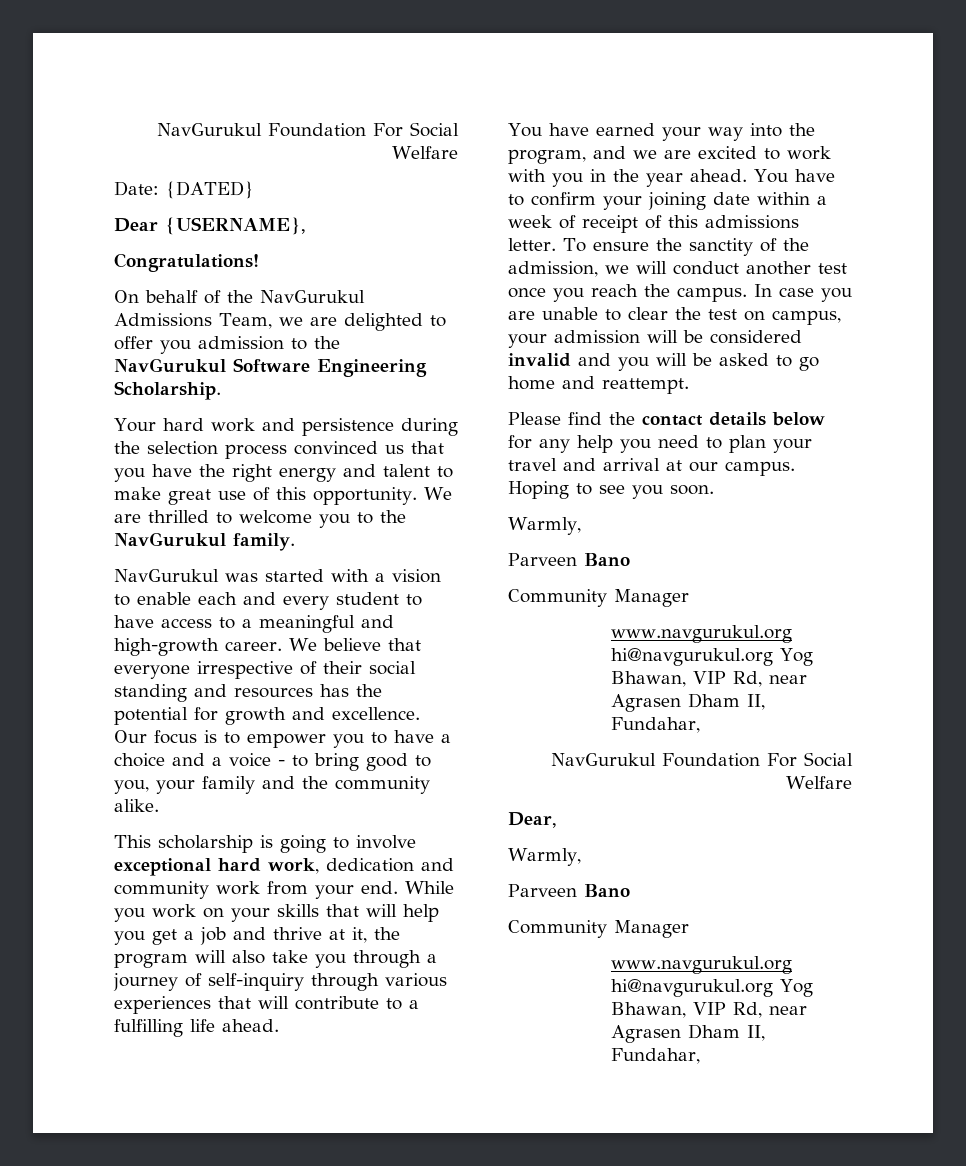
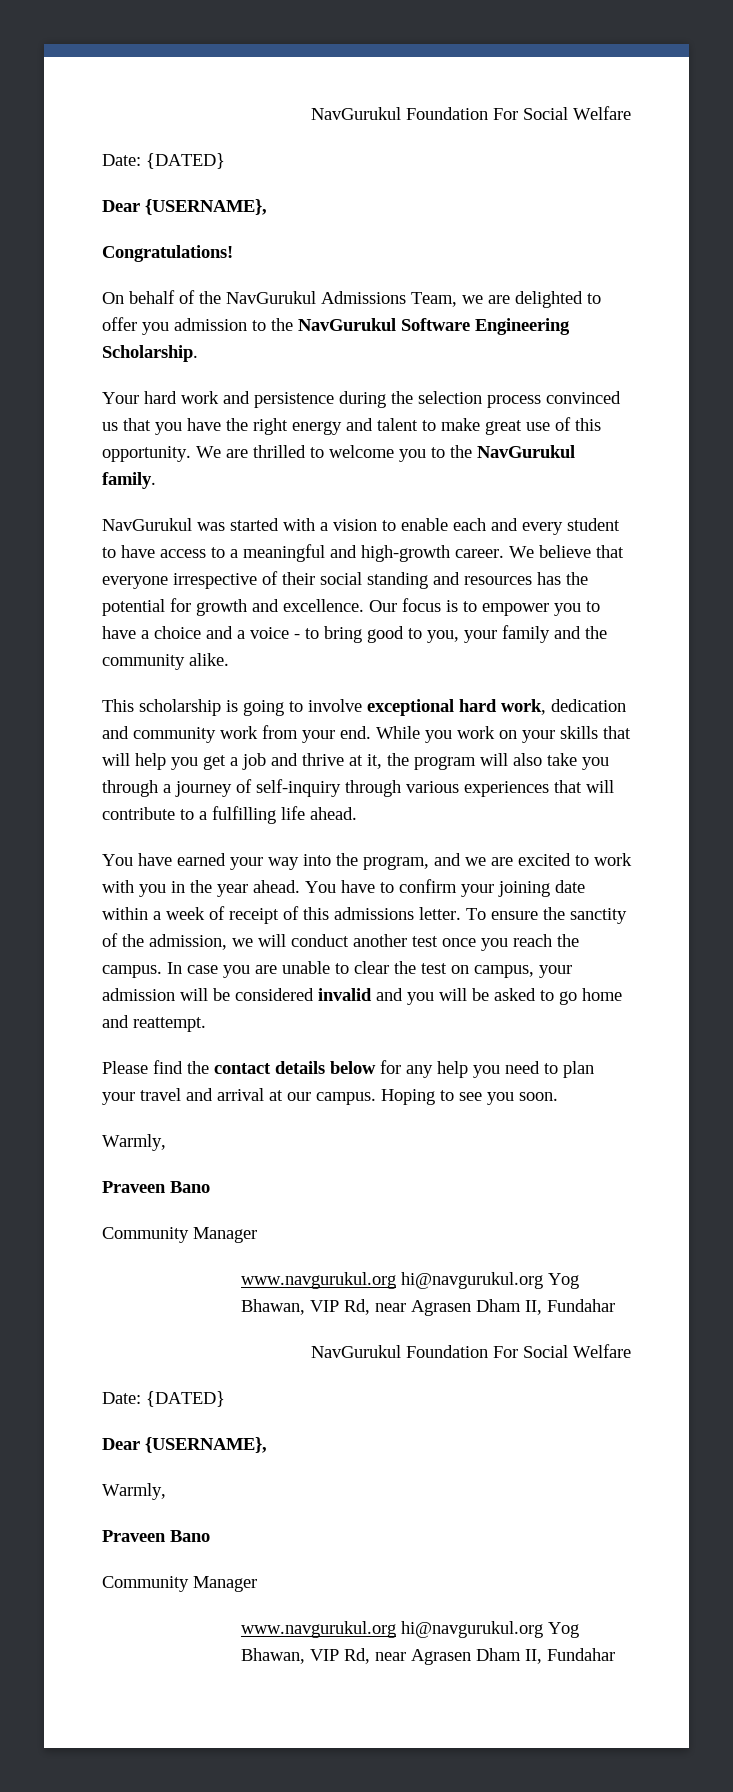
  Hoping to see you soon.
  Warmly,
- Parveen Bano
+ Praveen Bano
  Community Manager
- www.navgurukul.org hi@navgurukul.org Yog Bhawan, VIP Rd, near Agrasen Dham II, Fundahar,
+ www.navgurukul.org hi@navgurukul.org Yog Bhawan, VIP Rd, near Agrasen Dham II, Fundahar
  NavGurukul Foundation For Social Welfare
- Dear,
+ Date: {DATED}
+ Dear {USERNAME},
  Warmly,
- Parveen Bano
+ Praveen Bano
  Community Manager
- www.navgurukul.org hi@navgurukul.org Yog Bhawan, VIP Rd, near Agrasen Dham II, Fundahar,
+ www.navgurukul.org hi@navgurukul.org Yog Bhawan, VIP Rd, near Agrasen Dham II, Fundahar

